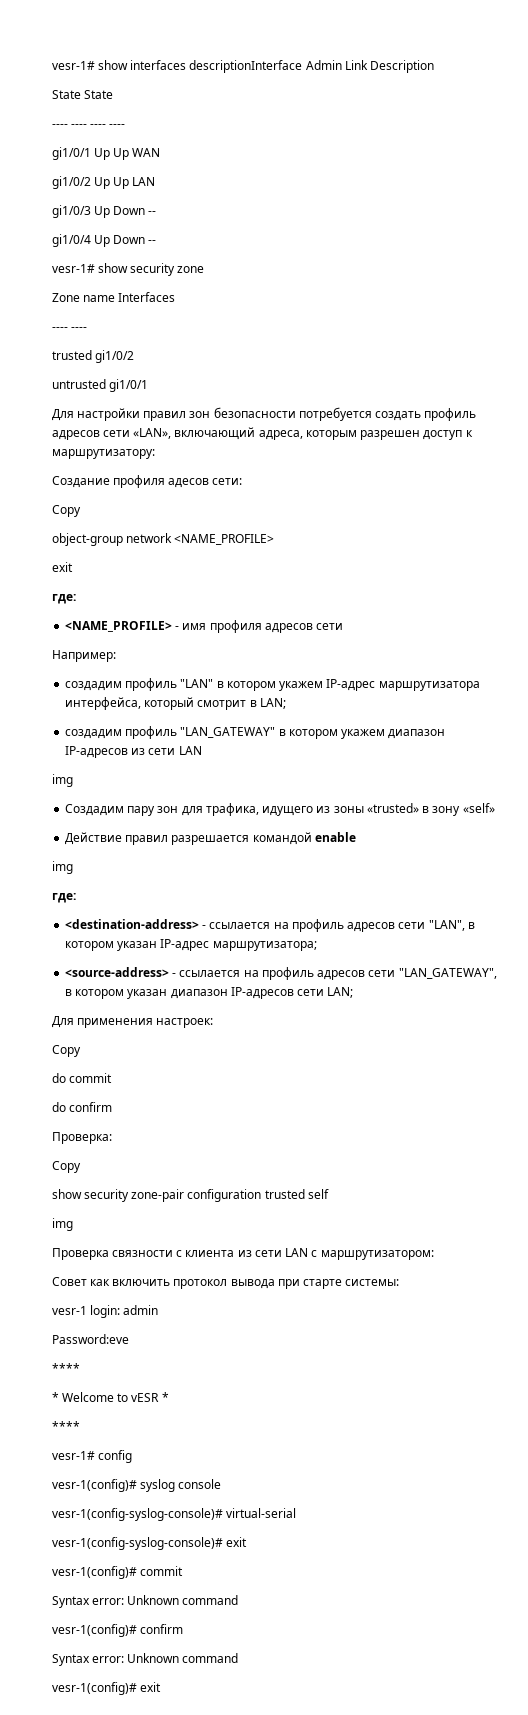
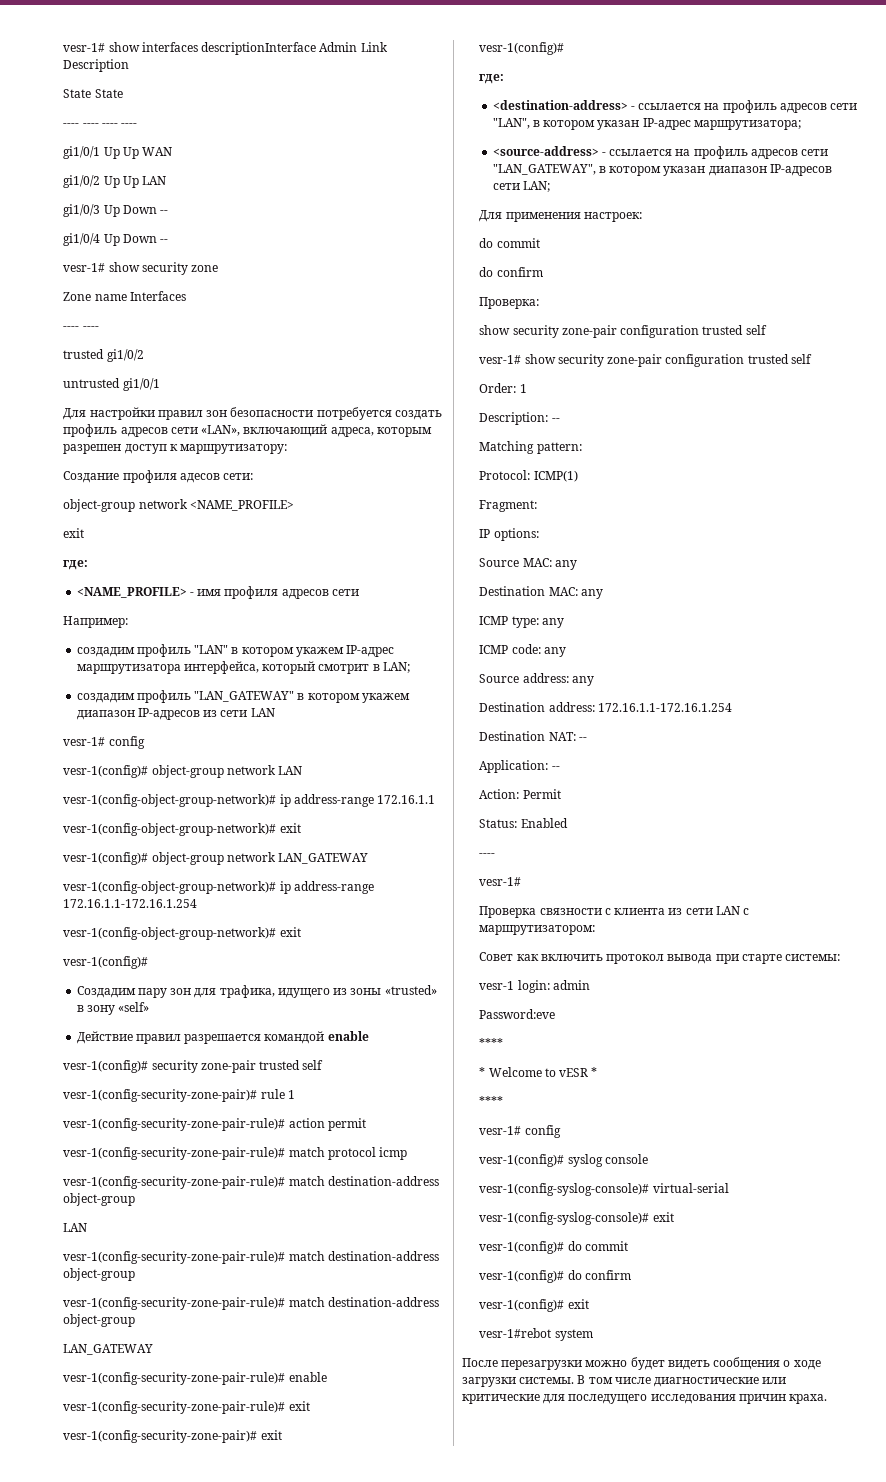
  Создание профиля адесов сети:
- Copy
  создадим профиль "LAN_GATEWAY" в котором укажем диапазон IP-адресов из сети LAN
- img
+ vesr-1# config
+ vesr-1(config)# object-group network LAN
+ vesr-1(config-object-group-network)# ip address-range 172.16.1.1
+ vesr-1(config-object-group-network)# exit
+ vesr-1(config)# object-group network LAN_GATEWAY
+ vesr-1(config-object-group-network)# ip address-range 172.16.1.1-172.16.1.254
+ vesr-1(config-object-group-network)# exit
+ vesr-1(config)#
  Действие правил разрешается командой enable
- img
+ vesr-1(config)# security zone-pair trusted self
+ vesr-1(config-security-zone-pair)# rule 1
+ vesr-1(config-security-zone-pair-rule)# action permit
+ vesr-1(config-security-zone-pair-rule)# match protocol icmp
+ vesr-1(config-security-zone-pair-rule)# match destination-address object-group
+ LAN
+ vesr-1(config-security-zone-pair-rule)# match destination-address object-group
+ vesr-1(config-security-zone-pair-rule)# match destination-address object-group
+ LAN_GATEWAY
+ vesr-1(config-security-zone-pair-rule)# enable
+ vesr-1(config-security-zone-pair-rule)# exit
+ vesr-1(config-security-zone-pair)# exit
+ vesr-1(config)#
  Для применения настроек:
- Copy
  Проверка:
- Copy
  show security zone-pair configuration trusted self
- img
+ vesr-1# show security zone-pair configuration trusted self
+ Order: 1
+ Description: --
+ Matching pattern:
+ Protocol: ICMP(1)
+ Fragment:
+ IP options:
+ Source MAC: any
+ Destination MAC: any
+ ICMP type: any
+ ICMP code: any
+ Source address: any
+ Destination address: 172.16.1.1-172.16.1.254
+ Destination NAT: --
+ Application: --
+ Action: Permit
+ Status: Enabled
+ ----
+ vesr-1#
- vesr-1(config)# commit
- Syntax error: Unknown command
- vesr-1(config)# confirm
- Syntax error: Unknown command
+ vesr-1(config)# do commit
+ vesr-1(config)# do confirm
  vesr-1(config)# exit
+ vesr-1#rebot system
+ После перезагрузки можно будет видеть сообщения о ходе загрузки системы. В том числе диагностические или критические для последущего исследования причин краха.

